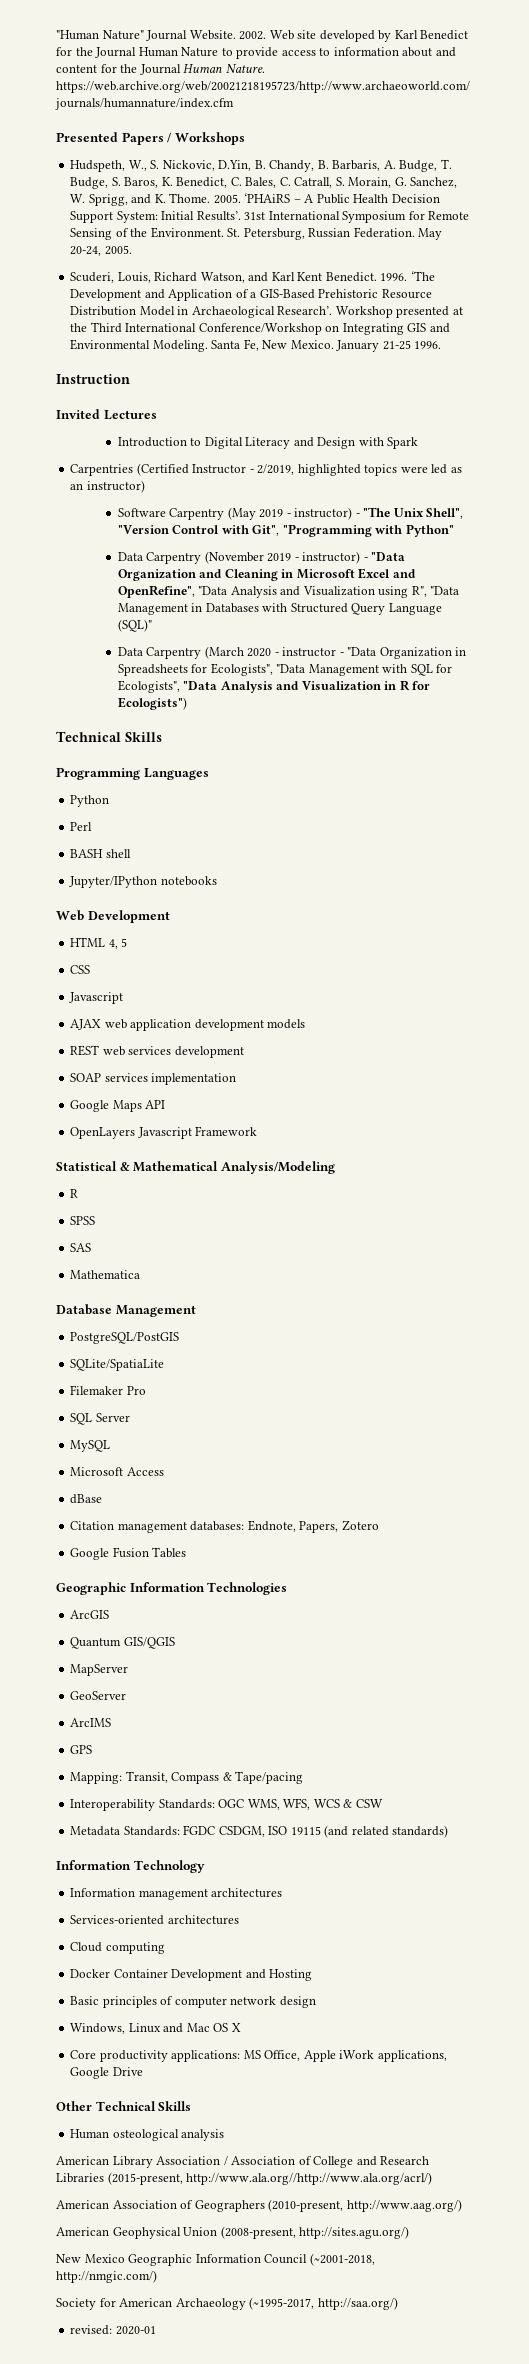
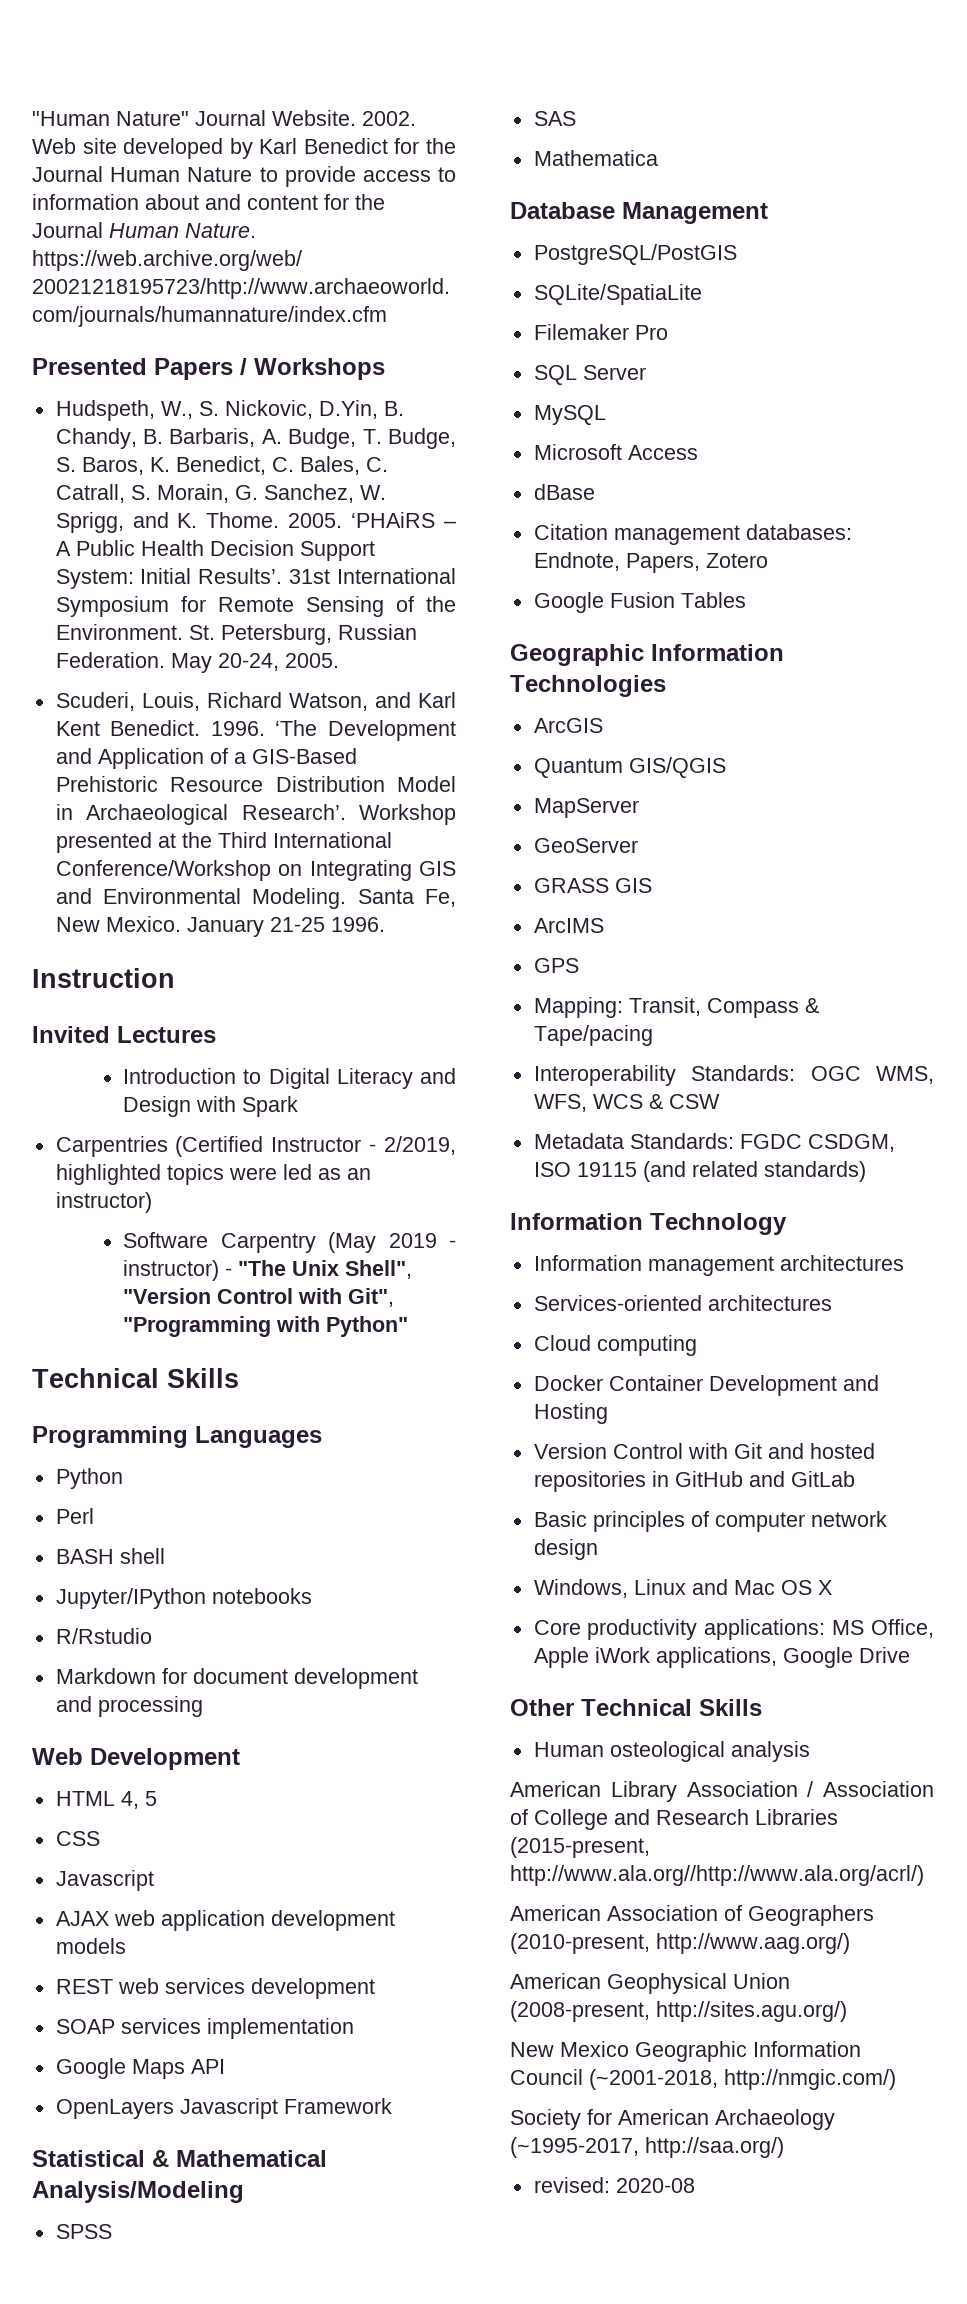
- Data Carpentry (November 2019 - instructor) - "Data Organization and Cleaning in Microsoft Excel and OpenRefine", "Data Analysis and Visualization using R", "Data Management in Databases with Structured Query Language (SQL)"
- Data Carpentry (March 2020 - instructor - "Data Organization in Spreadsheets for Ecologists", "Data Management with SQL for Ecologists", "Data Analysis and Visualization in R for Ecologists")
+ R/Rstudio
+ Markdown for document development and processing
  Statistical & Mathematical Analysis/Modeling
- R
+ GRASS GIS
+ Version Control with Git and hosted repositories in GitHub and GitLab
- revised: 2020-01
+ revised: 2020-08

